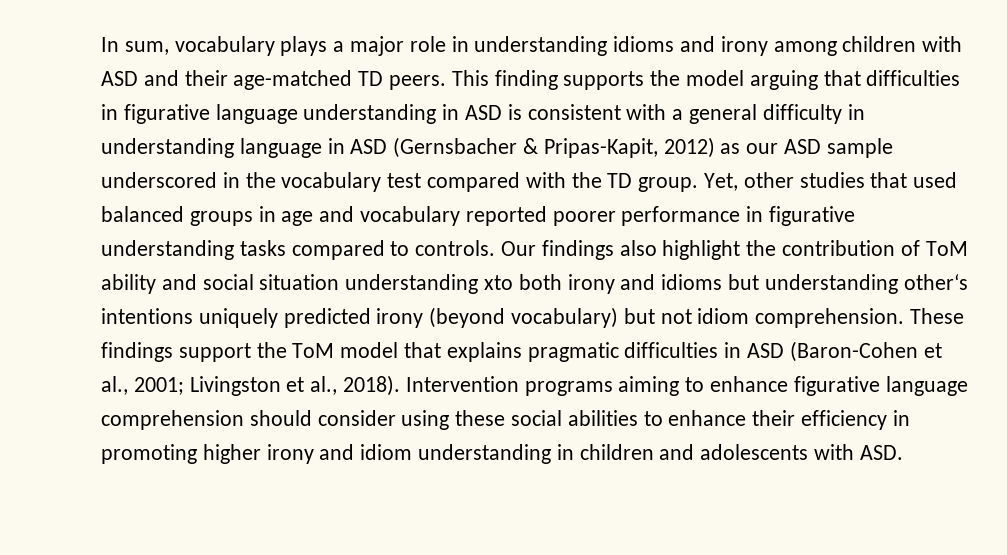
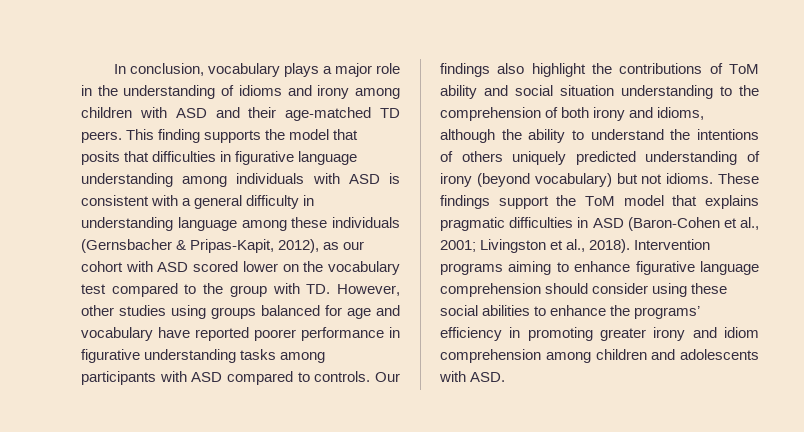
- In sum, vocabulary plays a major role in understanding idioms and irony among children with ASD and their age-matched TD peers.
+ In conclusion, vocabulary plays a major role in the understanding of idioms and irony among children with ASD and their age-matched TD peers.
- This finding supports the model arguing that difficulties in figurative language understanding in ASD is consistent with a general difficulty in understanding language in ASD (Gernsbacher & Pripas-Kapit, 2012) as our ASD sample underscored in the vocabulary test compared with the TD group. Yet, other studies that used balanced groups in age and vocabulary reported poorer performance in figurative understanding tasks compared to controls.
+ This finding supports the model that posits that difficulties in figurative language understanding among individuals with ASD is consistent with a general difficulty in understanding language among these individuals (Gernsbacher & Pripas-Kapit, 2012), as our cohort with ASD scored lower on the vocabulary test compared to the group with TD. However, other studies using groups balanced for age and vocabulary have reported poorer performance in figurative understanding tasks among participants with ASD compared to controls.
- Our findings also highlight the contribution of ToM ability and social situation understanding xto both irony and idioms but understanding other‘s intentions uniquely predicted irony (beyond vocabulary) but not idiom comprehension.
+ Our findings also highlight the contributions of ToM ability and social situation understanding to the comprehension of both irony and idioms, although the ability to understand the intentions of others uniquely predicted understanding of irony (beyond vocabulary) but not idioms.
- Intervention programs aiming to enhance figurative language comprehension should consider using these social abilities to enhance their efficiency in promoting higher irony and idiom understanding in children and adolescents with ASD.
+ Intervention programs aiming to enhance figurative language comprehension should consider using these social abilities to enhance the programs’ efficiency in promoting greater irony and idiom comprehension among children and adolescents with ASD.

